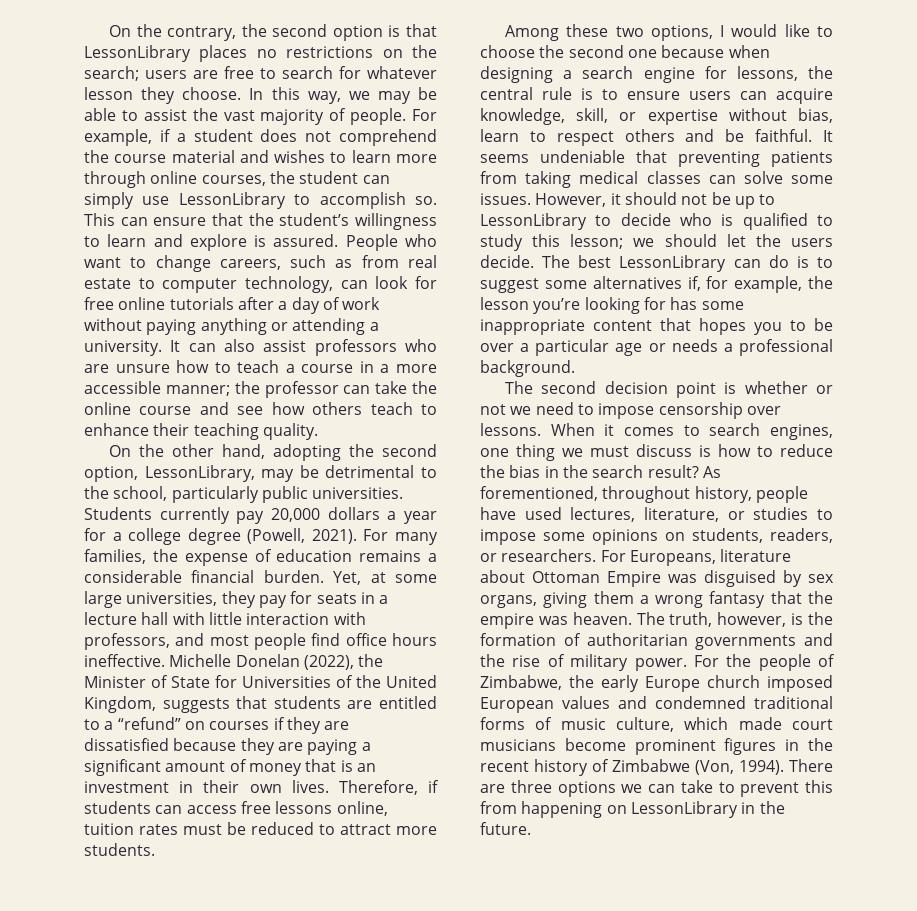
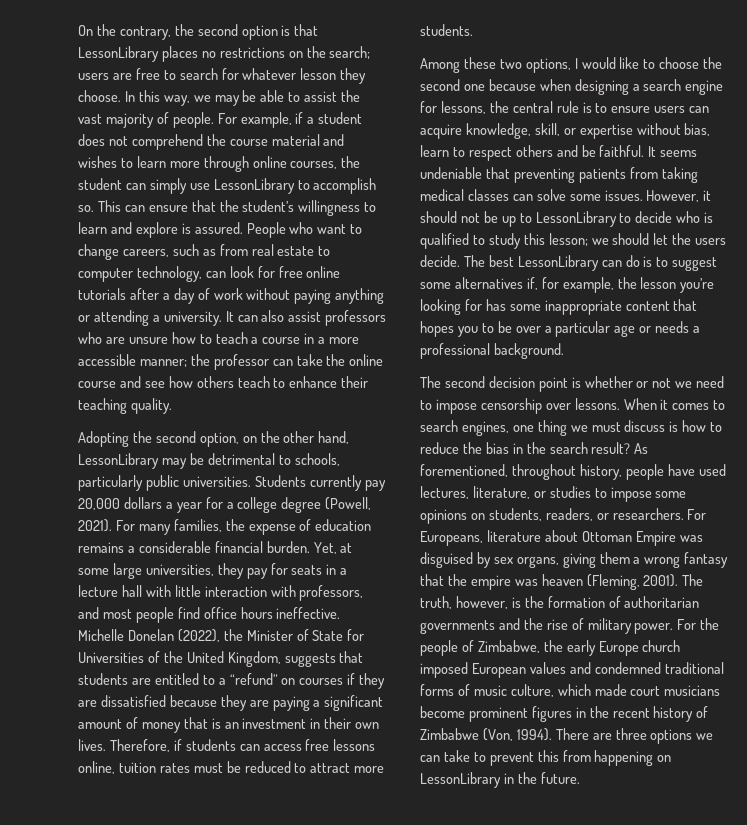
- On the other hand, adopting the second option, LessonLibrary, may be detrimental to the school, particularly public universities.
+ Adopting the second option, on the other hand, LessonLibrary may be detrimental to schools, particularly public universities.
- For Europeans, literature about Ottoman Empire was disguised by sex organs, giving them a wrong fantasy that the empire was heaven.
+ For Europeans, literature about Ottoman Empire was disguised by sex organs, giving them a wrong fantasy that the empire was heaven (Fleming, 2001).

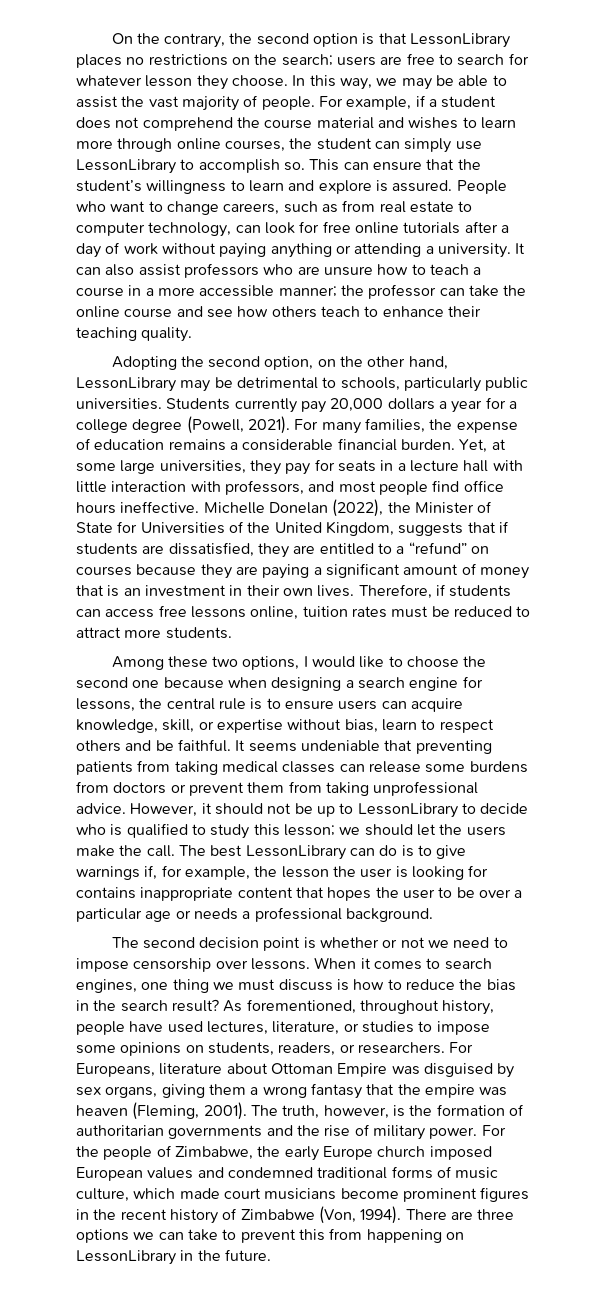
- Michelle Donelan (2022), the Minister of State for Universities of the United Kingdom, suggests that students are entitled to a “refund” on courses if they are dissatisfied because they are paying a significant amount of money that is an investment in their own lives.
+ Michelle Donelan (2022), the Minister of State for Universities of the United Kingdom, suggests that if students are dissatisfied, they are entitled to a “refund” on courses because they are paying a significant amount of money that is an investment in their own lives.
- It seems undeniable that preventing patients from taking medical classes can solve some issues.
+ It seems undeniable that preventing patients from taking medical classes can release some burdens from doctors or prevent them from taking unprofessional advice.
- However, it should not be up to LessonLibrary to decide who is qualified to study this lesson; we should let the users decide.
+ However, it should not be up to LessonLibrary to decide who is qualified to study this lesson; we should let the users make the call.
- The best LessonLibrary can do is to suggest some alternatives if, for example, the lesson you’re looking for has some inappropriate content that hopes you to be over a particular age or needs a professional background.
+ The best LessonLibrary can do is to give warnings if, for example, the lesson the user is looking for contains inappropriate content that hopes the user to be over a particular age or needs a professional background.

